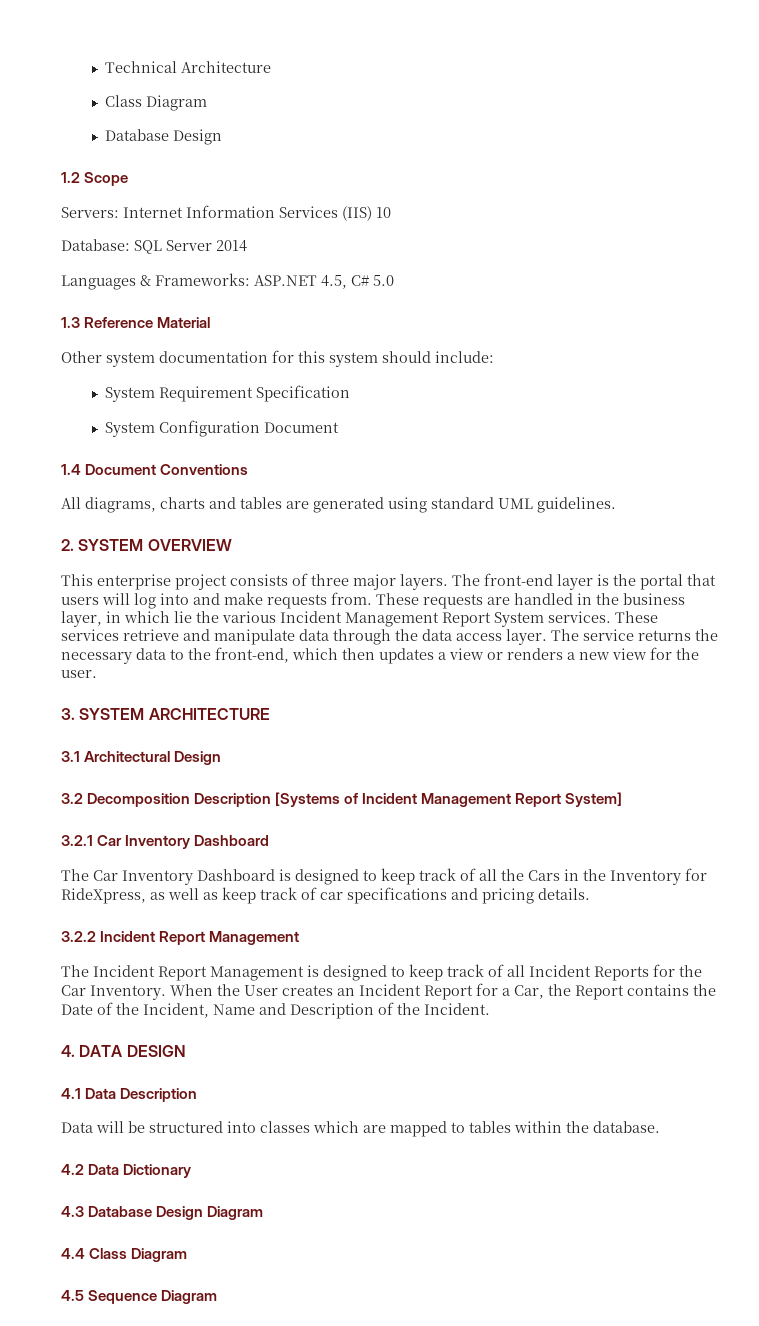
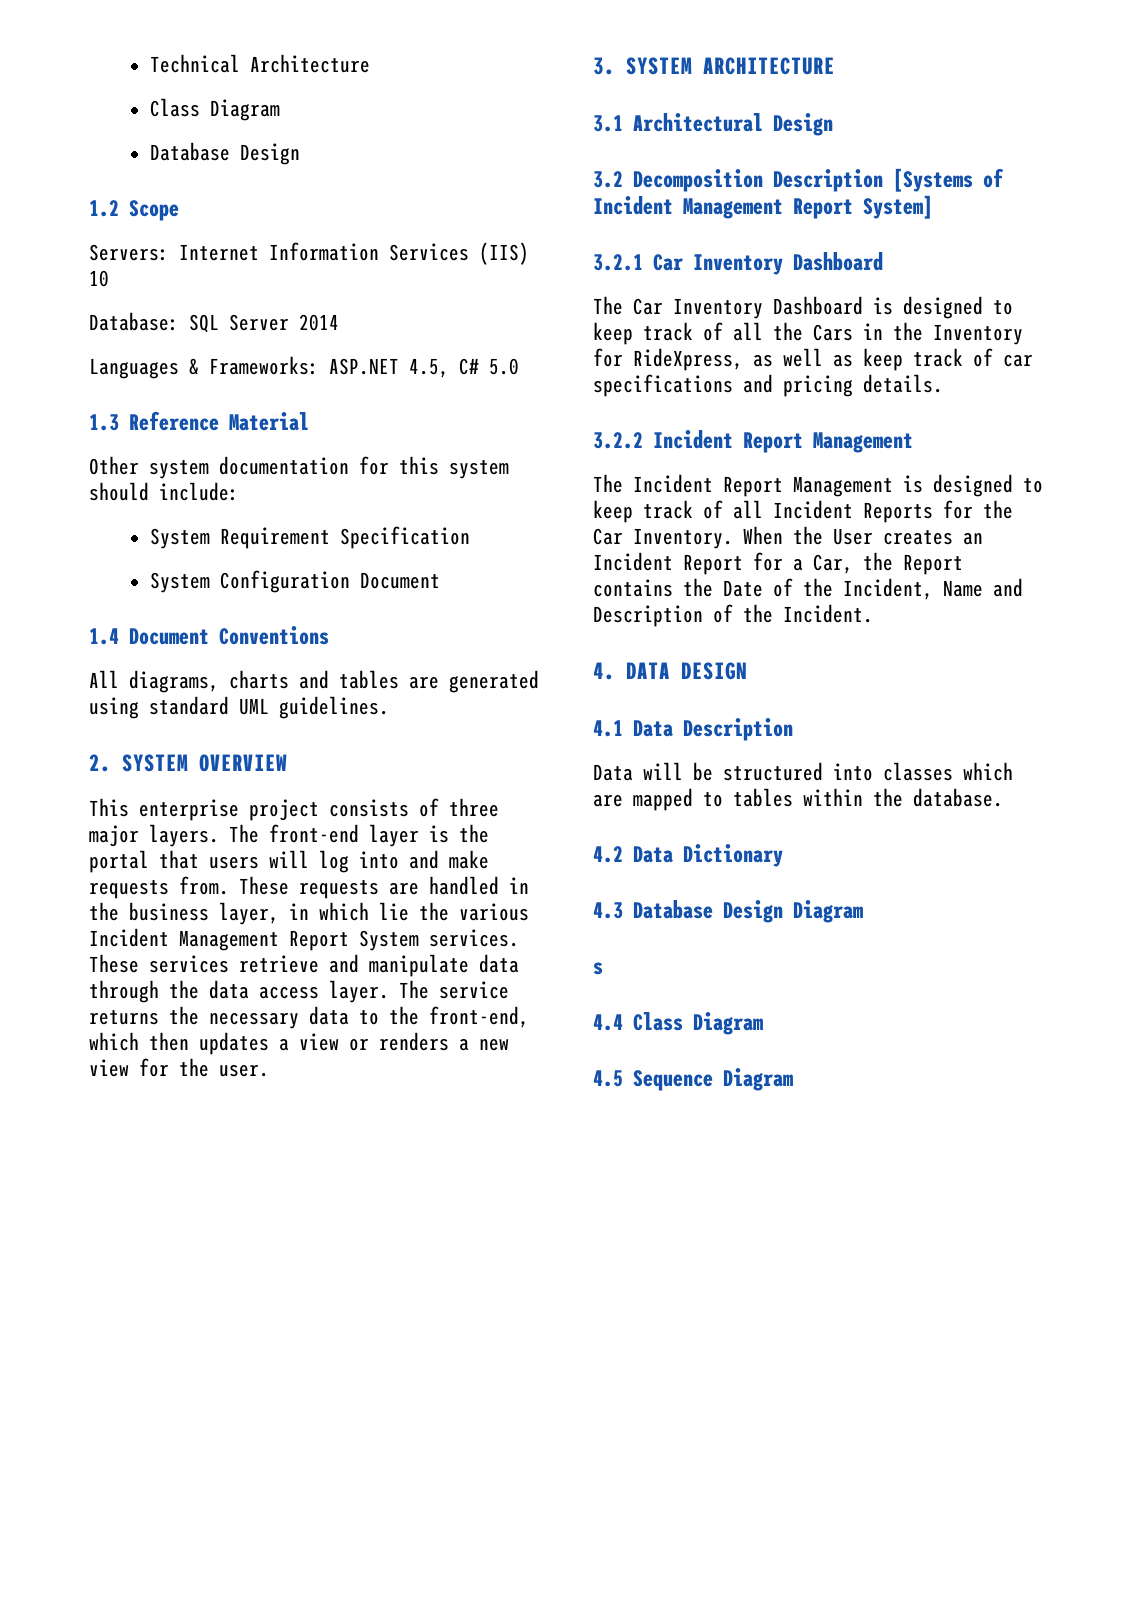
+ s

